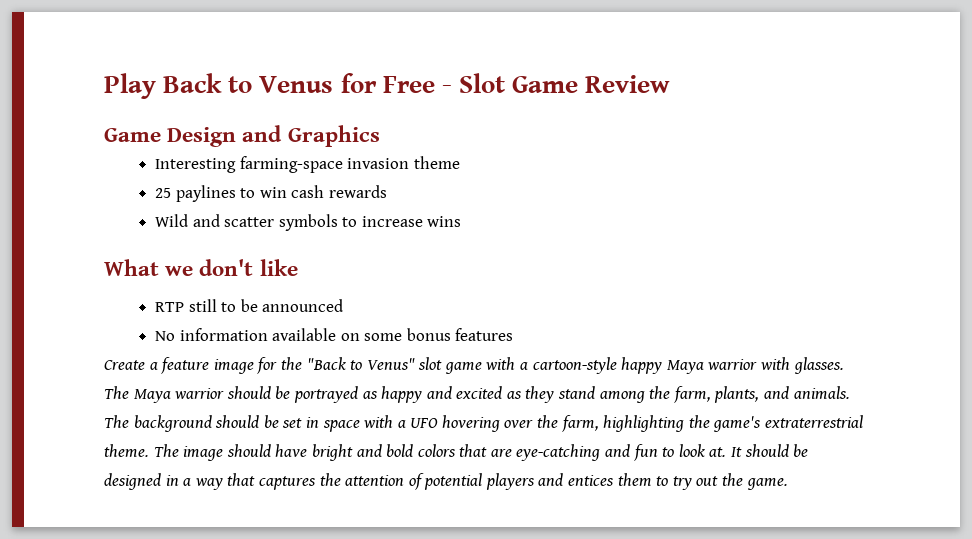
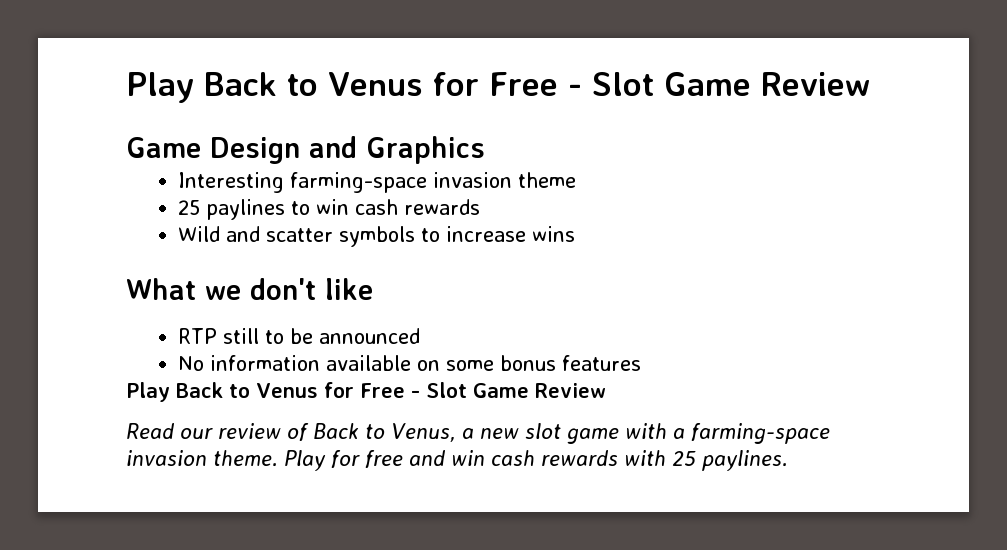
  No information available on some bonus features
- Create a feature image for the "Back to Venus" slot game with a cartoon-style happy Maya warrior with glasses. The Maya warrior should be portrayed as happy and excited as they stand among the farm, plants, and animals. The background should be set in space with a UFO hovering over the farm, highlighting the game's extraterrestrial theme. The image should have bright and bold colors that are eye-catching and fun to look at. It should be designed in a way that captures the attention of potential players and entices them to try out the game.
+ Play Back to Venus for Free - Slot Game Review
+ Read our review of Back to Venus, a new slot game with a farming-space invasion theme. Play for free and win cash rewards with 25 paylines.

